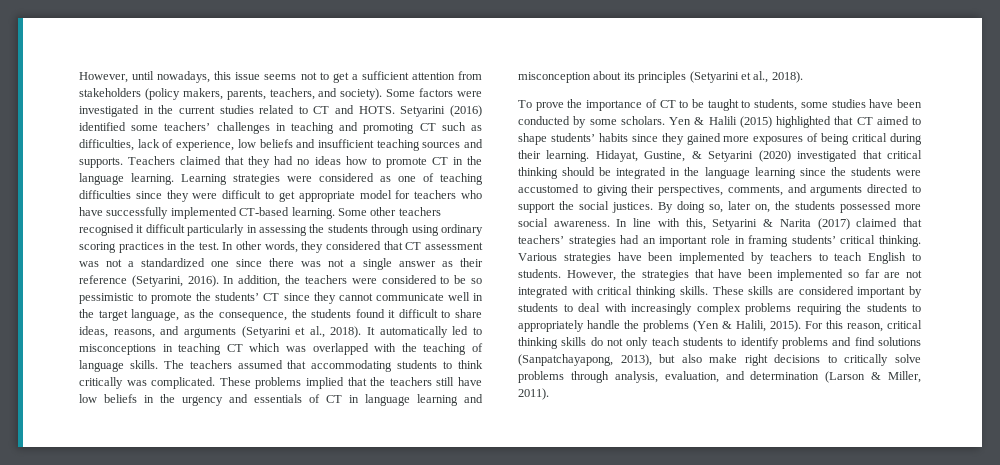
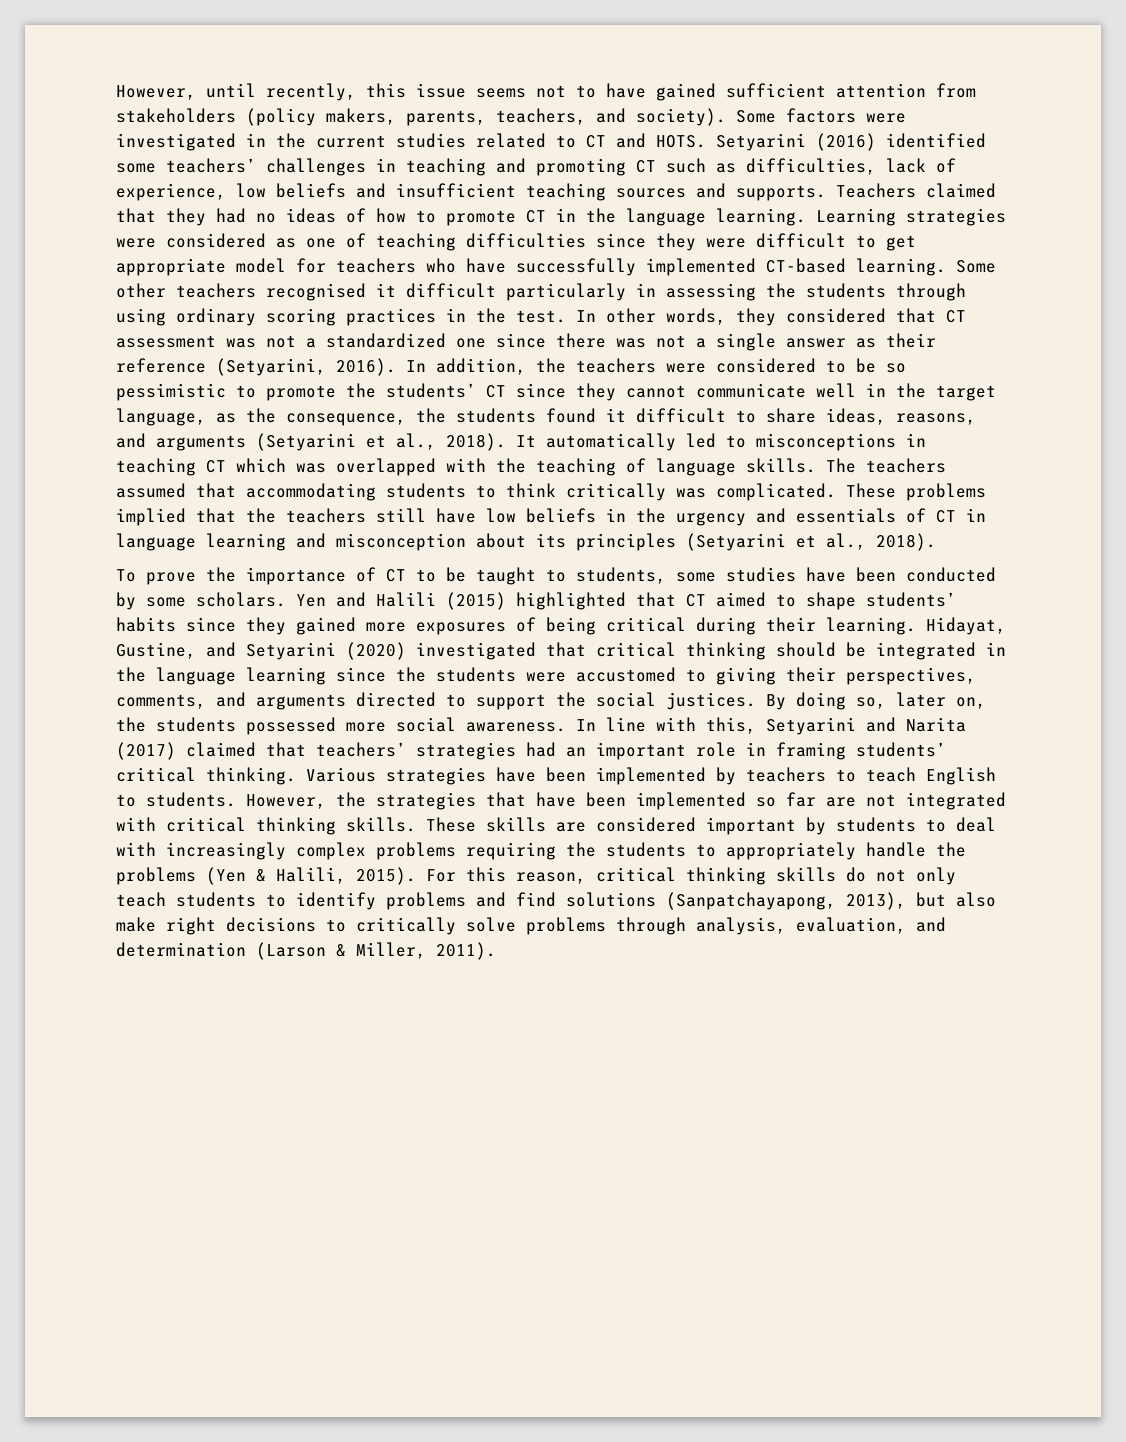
- However, until nowadays, this issue seems not to get a sufficient attention from stakeholders (policy makers, parents, teachers, and society).
+ However, until recently, this issue seems not to have gained sufficient attention from stakeholders (policy makers, parents, teachers, and society).
- Teachers claimed that they had no ideas how to promote CT in the language learning.
+ Teachers claimed that they had no ideas of how to promote CT in the language learning.
- Yen & Halili (2015) highlighted that CT aimed to shape students’ habits since they gained more exposures of being critical during their learning.
+ Yen and Halili (2015) highlighted that CT aimed to shape students’ habits since they gained more exposures of being critical during their learning.
- Hidayat, Gustine, & Setyarini (2020) investigated that critical thinking should be integrated in the language learning since the students were accustomed to giving their perspectives, comments, and arguments directed to support the social justices.
+ Hidayat, Gustine, and Setyarini (2020) investigated that critical thinking should be integrated in the language learning since the students were accustomed to giving their perspectives, comments, and arguments directed to support the social justices.
- In line with this, Setyarini & Narita (2017) claimed that teachers’ strategies had an important role in framing students’ critical thinking.
+ In line with this, Setyarini and Narita (2017) claimed that teachers’ strategies had an important role in framing students’ critical thinking.

